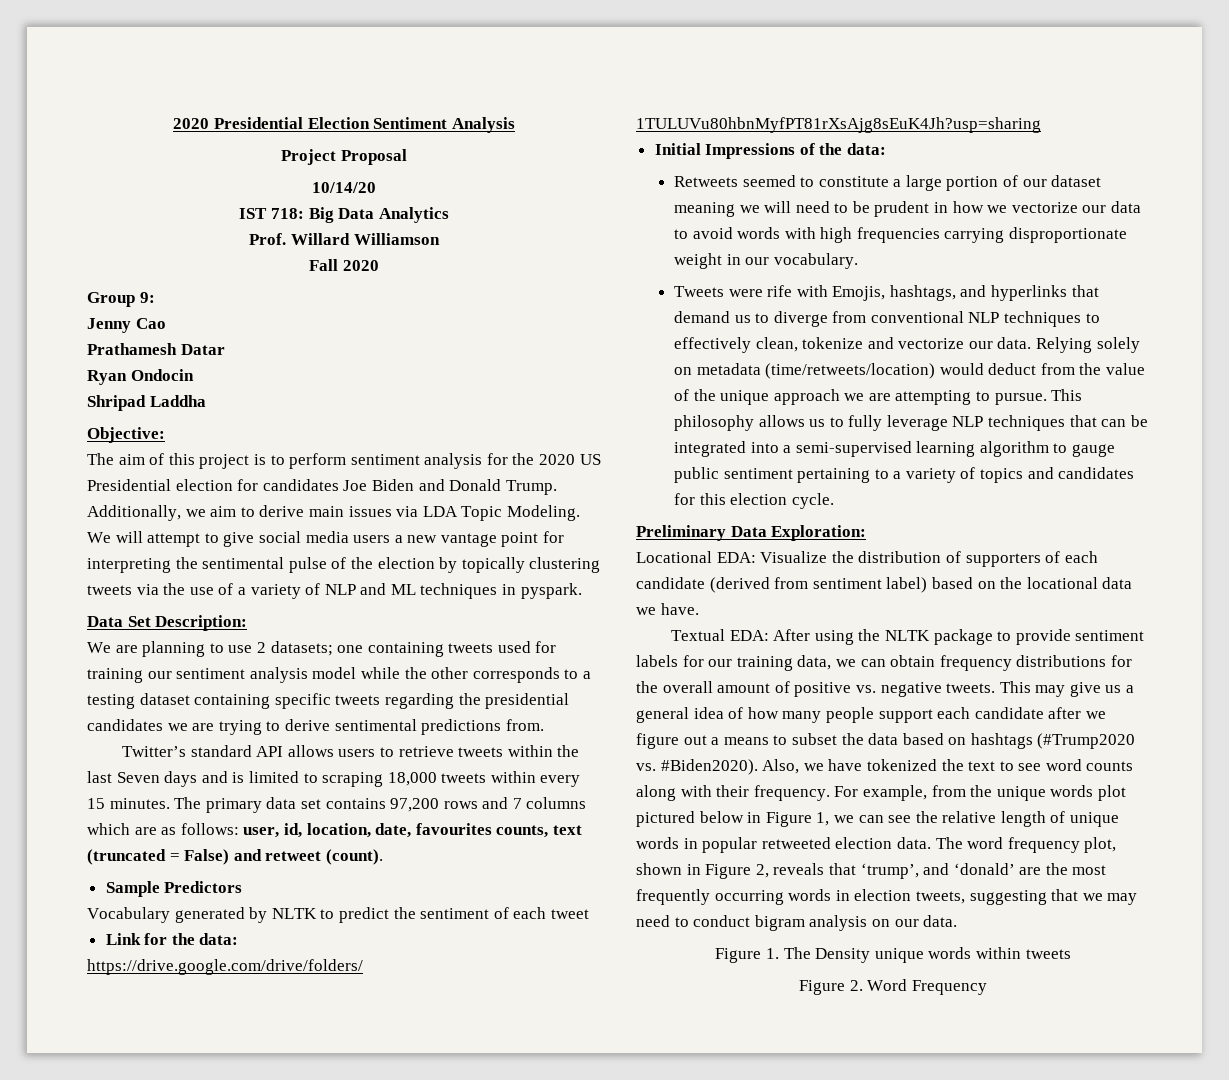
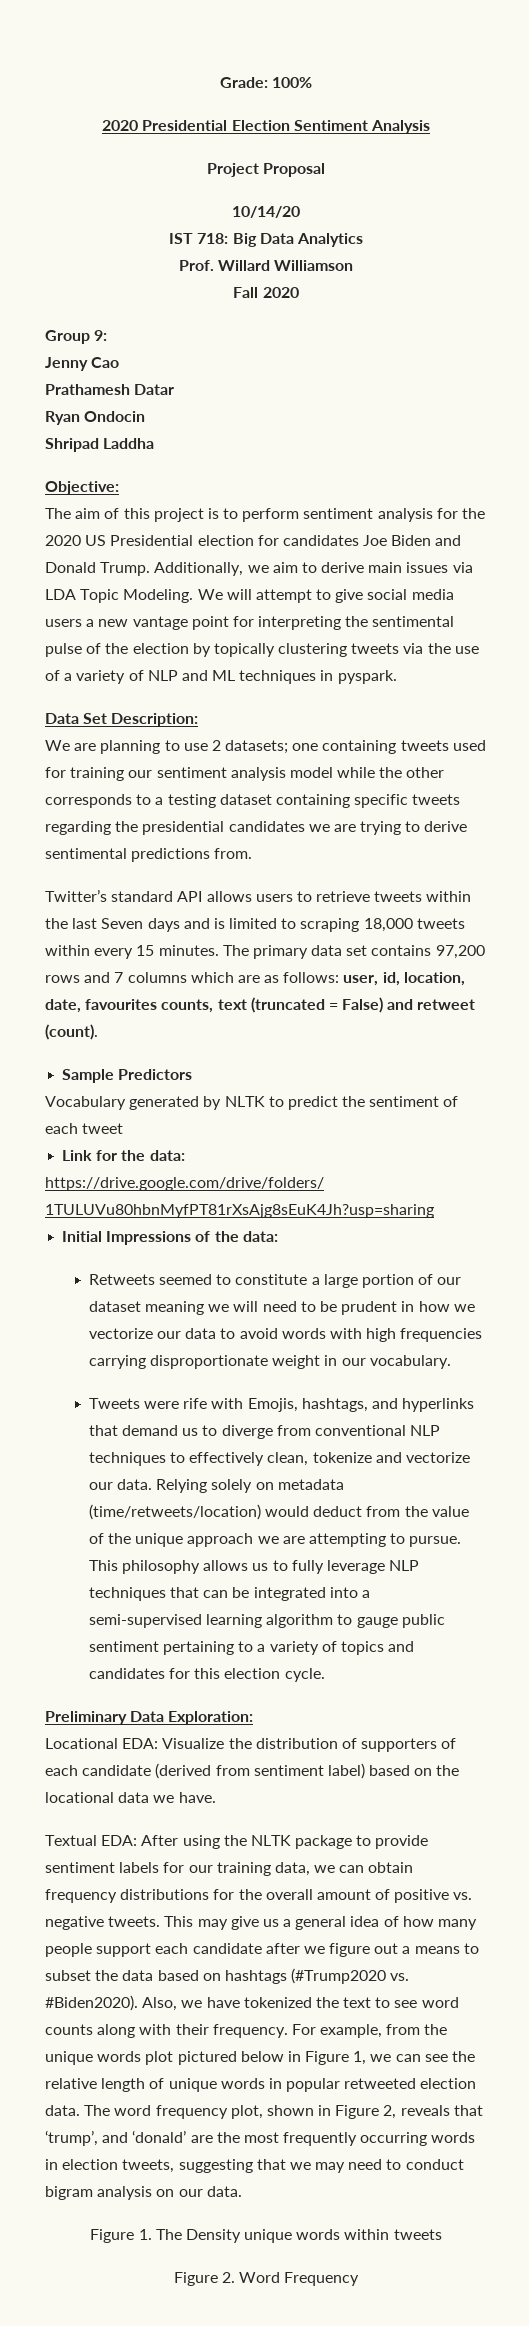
+ Grade: 100%

